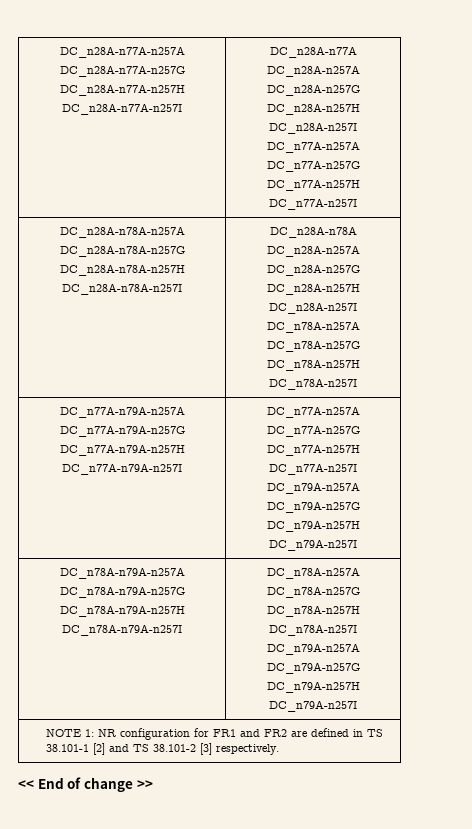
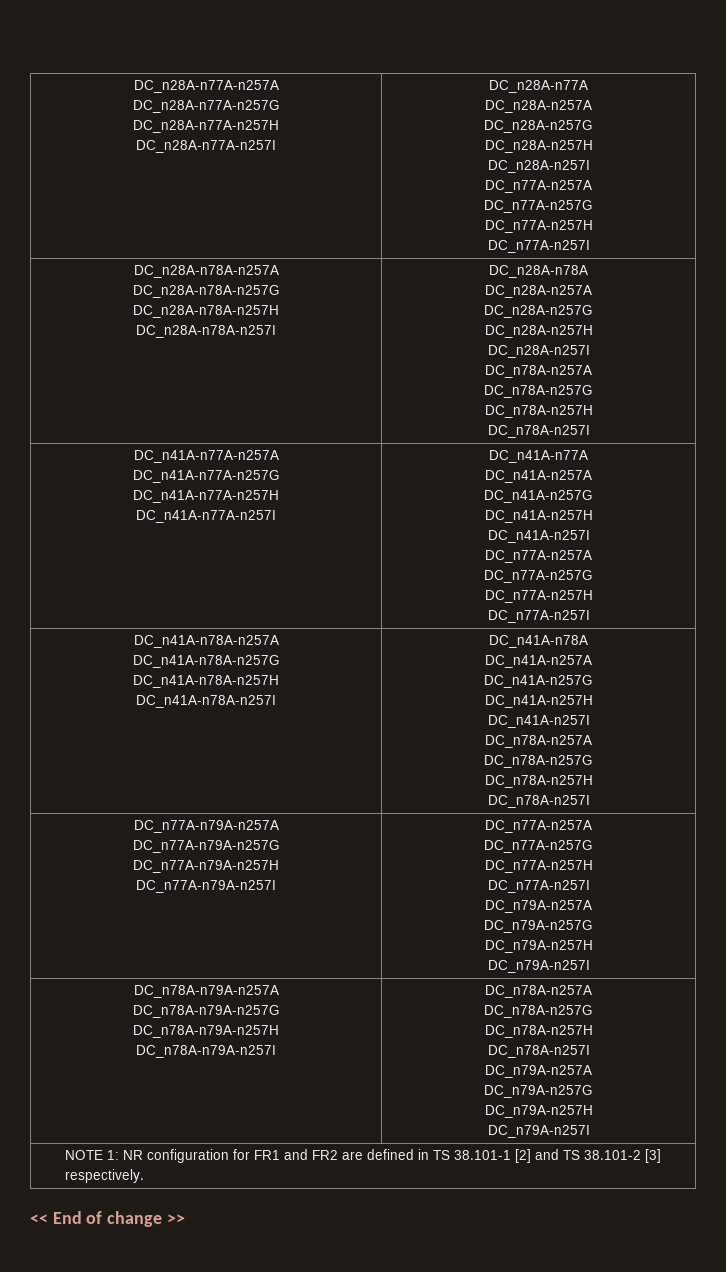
+ DC_n41A-n77A-n257A
+ DC_n41A-n77A-n257G
+ DC_n41A-n77A-n257H
+ DC_n41A-n77A-n257I | DC_n41A-n77A
+ DC_n41A-n257A
+ DC_n41A-n257G
+ DC_n41A-n257H
+ DC_n41A-n257I
+ DC_n77A-n257A
+ DC_n77A-n257G
+ DC_n77A-n257H
+ DC_n77A-n257I
+ DC_n41A-n78A-n257A
+ DC_n41A-n78A-n257G
+ DC_n41A-n78A-n257H
+ DC_n41A-n78A-n257I | DC_n41A-n78A
+ DC_n41A-n257A
+ DC_n41A-n257G
+ DC_n41A-n257H
+ DC_n41A-n257I
+ DC_n78A-n257A
+ DC_n78A-n257G
+ DC_n78A-n257H
+ DC_n78A-n257I

